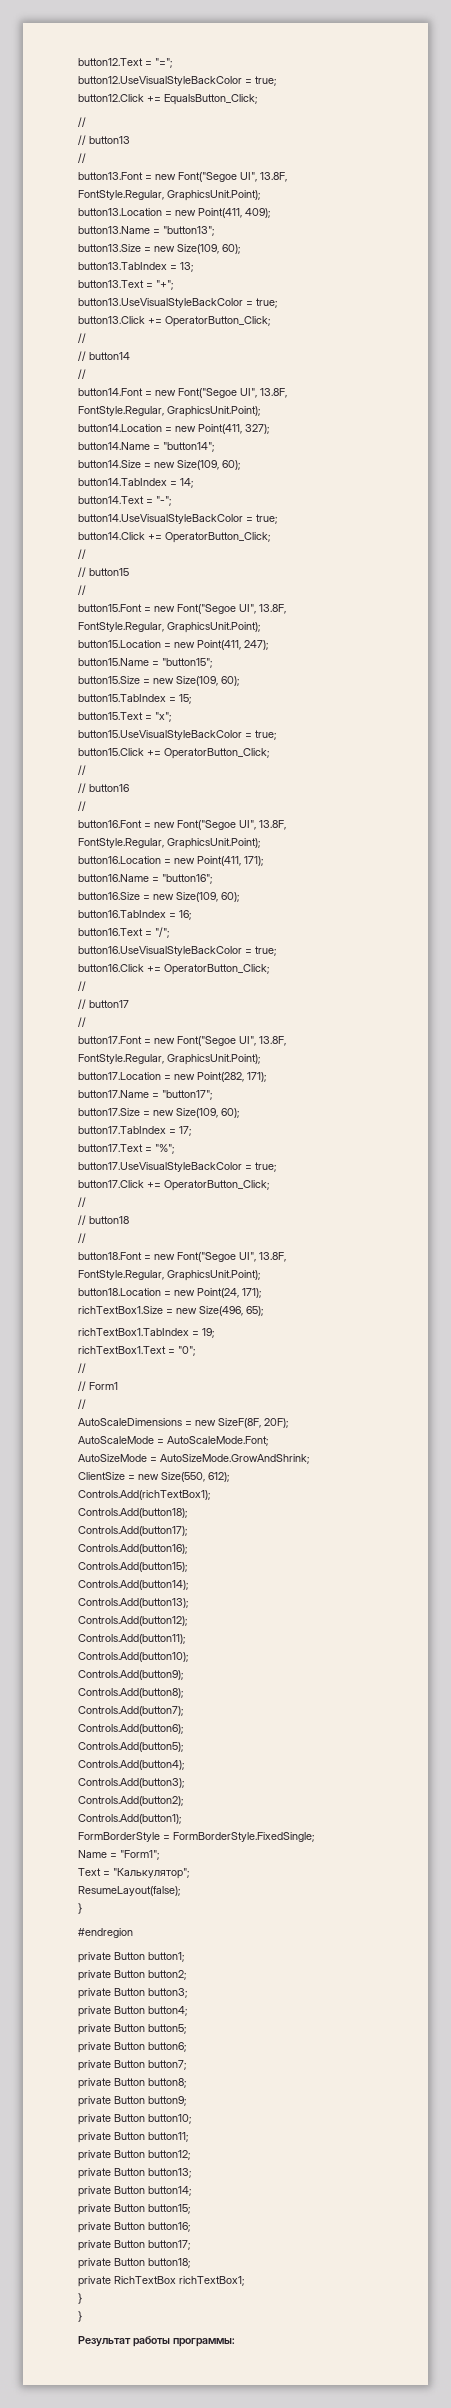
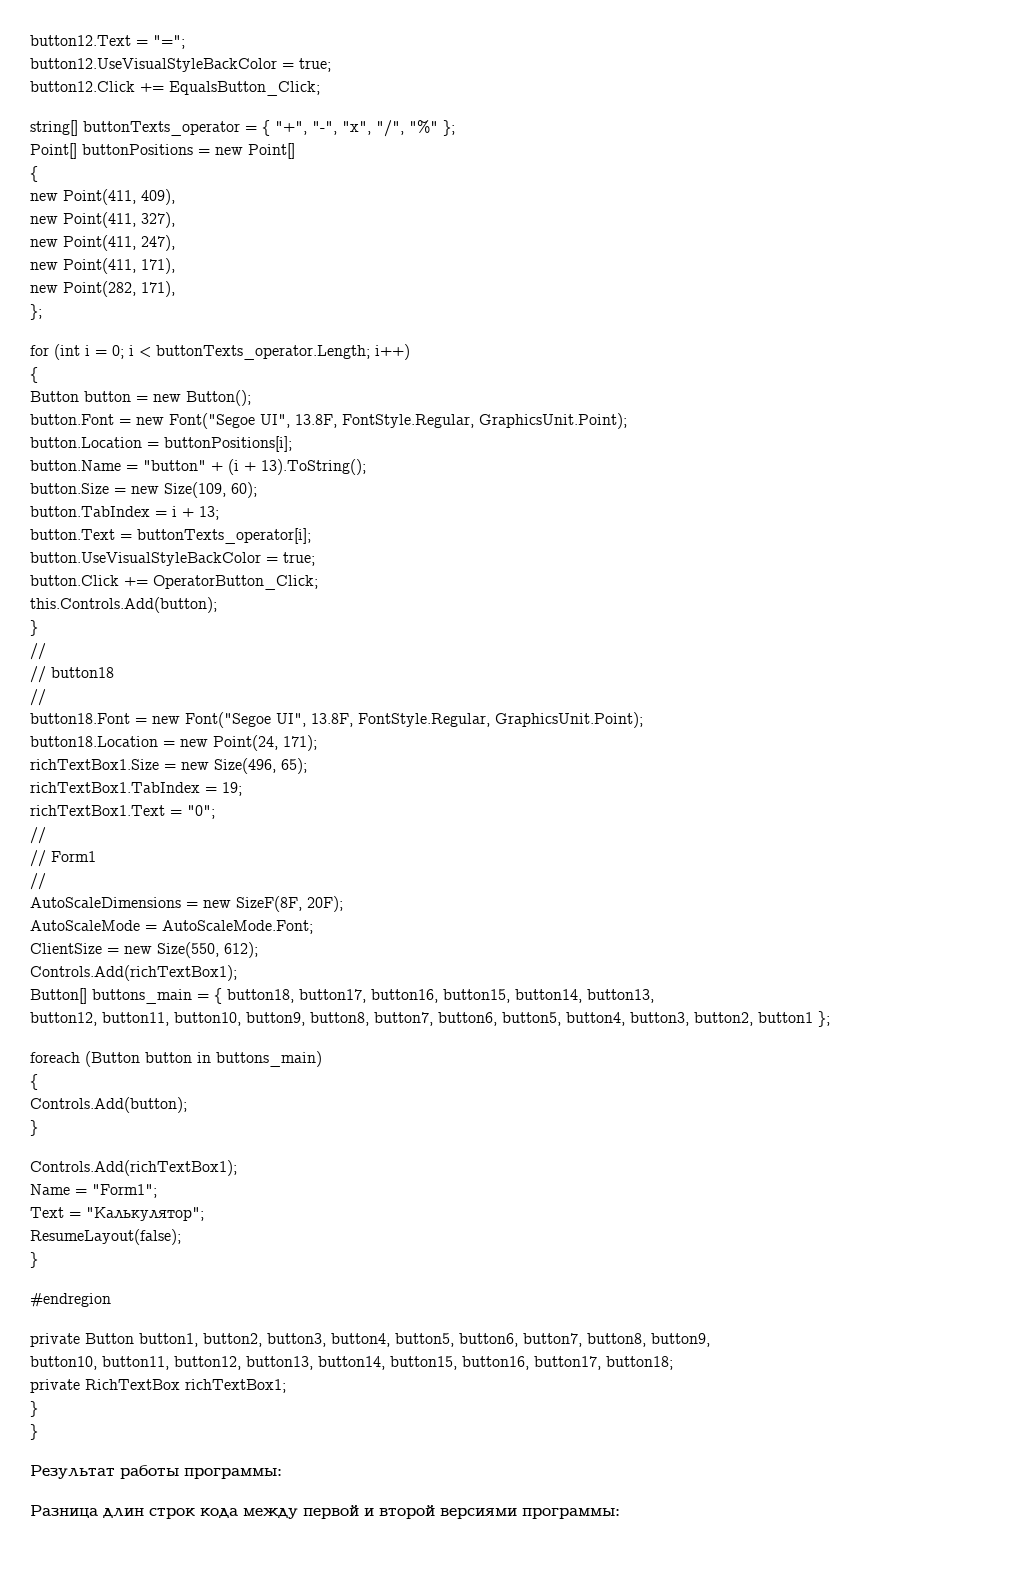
  button12.Click += EqualsButton_Click;
- //
- // button13
- //
- button13.Font = new Font("Segoe UI", 13.8F, FontStyle.Regular, GraphicsUnit.Point);
- button13.Location = new Point(411, 409);
- button13.Name = "button13";
- button13.Size = new Size(109, 60);
- button13.TabIndex = 13;
- button13.Text = "+";
- button13.UseVisualStyleBackColor = true;
- button13.Click += OperatorButton_Click;
- //
- // button14
- //
- button14.Font = new Font("Segoe UI", 13.8F, FontStyle.Regular, GraphicsUnit.Point);
- button14.Location = new Point(411, 327);
- button14.Name = "button14";
- button14.Size = new Size(109, 60);
- button14.TabIndex = 14;
- button14.Text = "-";
- button14.UseVisualStyleBackColor = true;
- button14.Click += OperatorButton_Click;
- //
- // button15
- //
- button15.Font = new Font("Segoe UI", 13.8F, FontStyle.Regular, GraphicsUnit.Point);
- button15.Location = new Point(411, 247);
- button15.Name = "button15";
- button15.Size = new Size(109, 60);
- button15.TabIndex = 15;
- button15.Text = "x";
- button15.UseVisualStyleBackColor = true;
- button15.Click += OperatorButton_Click;
- //
- // button16
- //
- button16.Font = new Font("Segoe UI", 13.8F, FontStyle.Regular, GraphicsUnit.Point);
- button16.Location = new Point(411, 171);
- button16.Name = "button16";
- button16.Size = new Size(109, 60);
- button16.TabIndex = 16;
- button16.Text = "/";
- button16.UseVisualStyleBackColor = true;
- button16.Click += OperatorButton_Click;
- //
- // button17
- //
- button17.Font = new Font("Segoe UI", 13.8F, FontStyle.Regular, GraphicsUnit.Point);
- button17.Location = new Point(282, 171);
- button17.Name = "button17";
- button17.Size = new Size(109, 60);
- button17.TabIndex = 17;
- button17.Text = "%";
- button17.UseVisualStyleBackColor = true;
- button17.Click += OperatorButton_Click;
+ string[] buttonTexts_operator = { "+", "-", "x", "/", "%" };
+ Point[] buttonPositions = new Point[]
+ {
+ new Point(411, 409),
+ new Point(411, 327),
+ new Point(411, 247),
+ new Point(411, 171),
+ new Point(282, 171),
+ };
+ for (int i = 0; i < buttonTexts_operator.Length; i++)
+ {
+ Button button = new Button();
+ button.Font = new Font("Segoe UI", 13.8F, FontStyle.Regular, GraphicsUnit.Point);
+ button.Location = buttonPositions[i];
+ button.Name = "button" + (i + 13).ToString();
+ button.Size = new Size(109, 60);
+ button.TabIndex = i + 13;
+ button.Text = buttonTexts_operator[i];
+ button.UseVisualStyleBackColor = true;
+ button.Click += OperatorButton_Click;
+ this.Controls.Add(button);
+ }
- AutoSizeMode = AutoSizeMode.GrowAndShrink;
- Controls.Add(button18);
- Controls.Add(button17);
- Controls.Add(button16);
- Controls.Add(button15);
- Controls.Add(button14);
- Controls.Add(button13);
- Controls.Add(button12);
- Controls.Add(button11);
- Controls.Add(button10);
- Controls.Add(button9);
- Controls.Add(button8);
- Controls.Add(button7);
- Controls.Add(button6);
- Controls.Add(button5);
- Controls.Add(button4);
- Controls.Add(button3);
- Controls.Add(button2);
- Controls.Add(button1);
- FormBorderStyle = FormBorderStyle.FixedSingle;
+ Button[] buttons_main = { button18, button17, button16, button15, button14, button13,
+ button12, button11, button10, button9, button8, button7, button6, button5, button4, button3, button2, button1 };
+ foreach (Button button in buttons_main)
+ {
+ Controls.Add(button);
+ }
+ Controls.Add(richTextBox1);
- private Button button1;
- private Button button2;
- private Button button3;
- private Button button4;
- private Button button5;
- private Button button6;
- private Button button7;
- private Button button8;
- private Button button9;
- private Button button10;
- private Button button11;
- private Button button12;
- private Button button13;
- private Button button14;
- private Button button15;
- private Button button16;
- private Button button17;
- private Button button18;
+ private Button button1, button2, button3, button4, button5, button6, button7, button8, button9,
+ button10, button11, button12, button13, button14, button15, button16, button17, button18;
+ Разница длин строк кода между первой и второй версиями программы:

